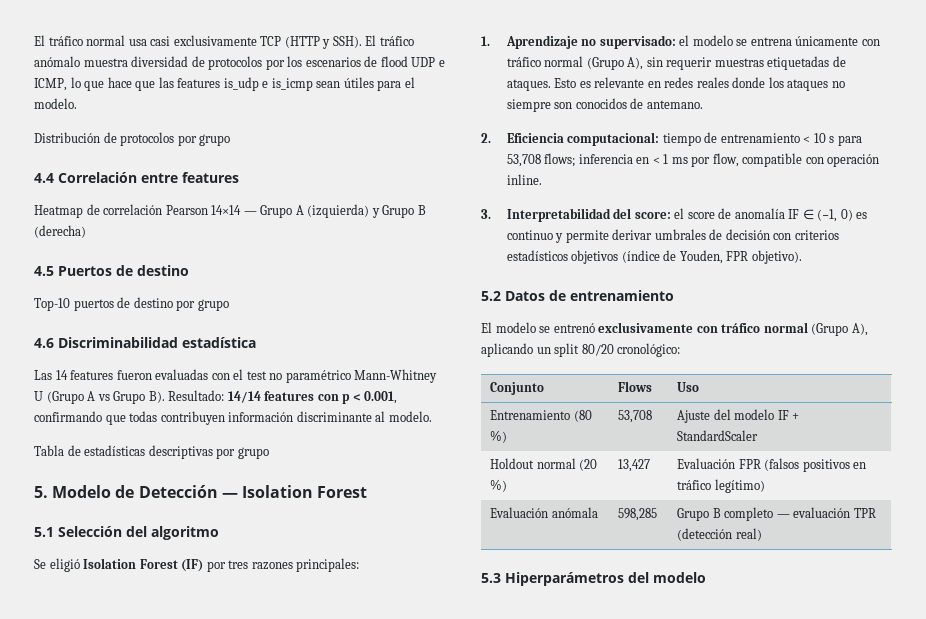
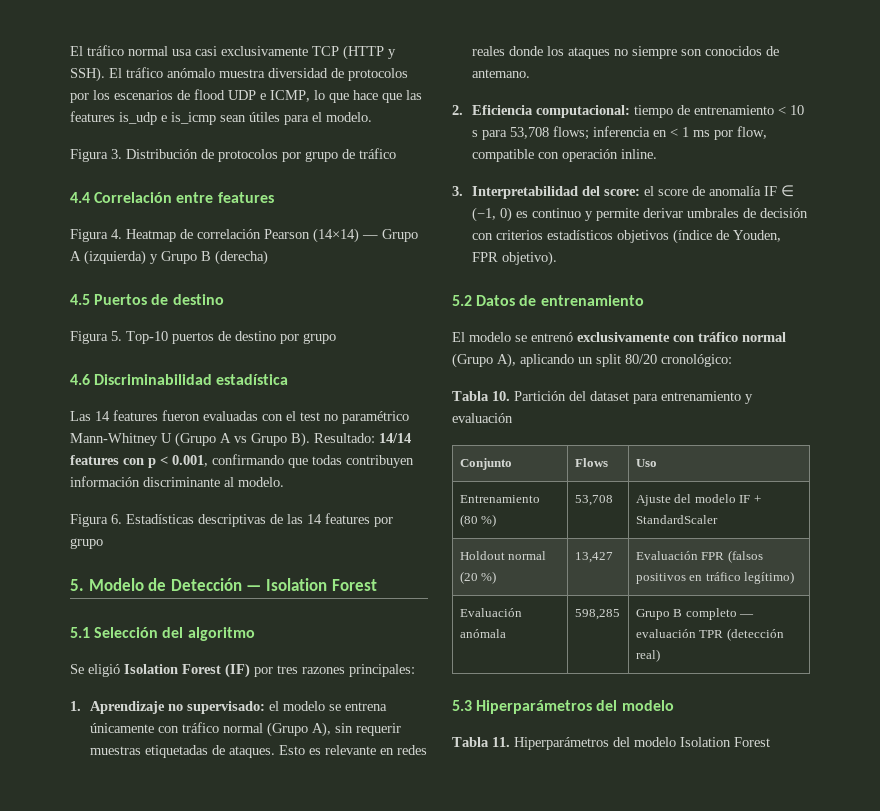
- Distribución de protocolos por grupo
+ Figura 3. Distribución de protocolos por grupo de tráfico
- Heatmap de correlación Pearson 14×14 — Grupo A (izquierda) y Grupo B (derecha)
+ Figura 4. Heatmap de correlación Pearson (14×14) — Grupo A (izquierda) y Grupo B (derecha)
- Top-10 puertos de destino por grupo
+ Figura 5. Top-10 puertos de destino por grupo
- Tabla de estadísticas descriptivas por grupo
+ Figura 6. Estadísticas descriptivas de las 14 features por grupo
+ Tabla 10. Partición del dataset para entrenamiento y evaluación
+ Tabla 11. Hiperparámetros del modelo Isolation Forest

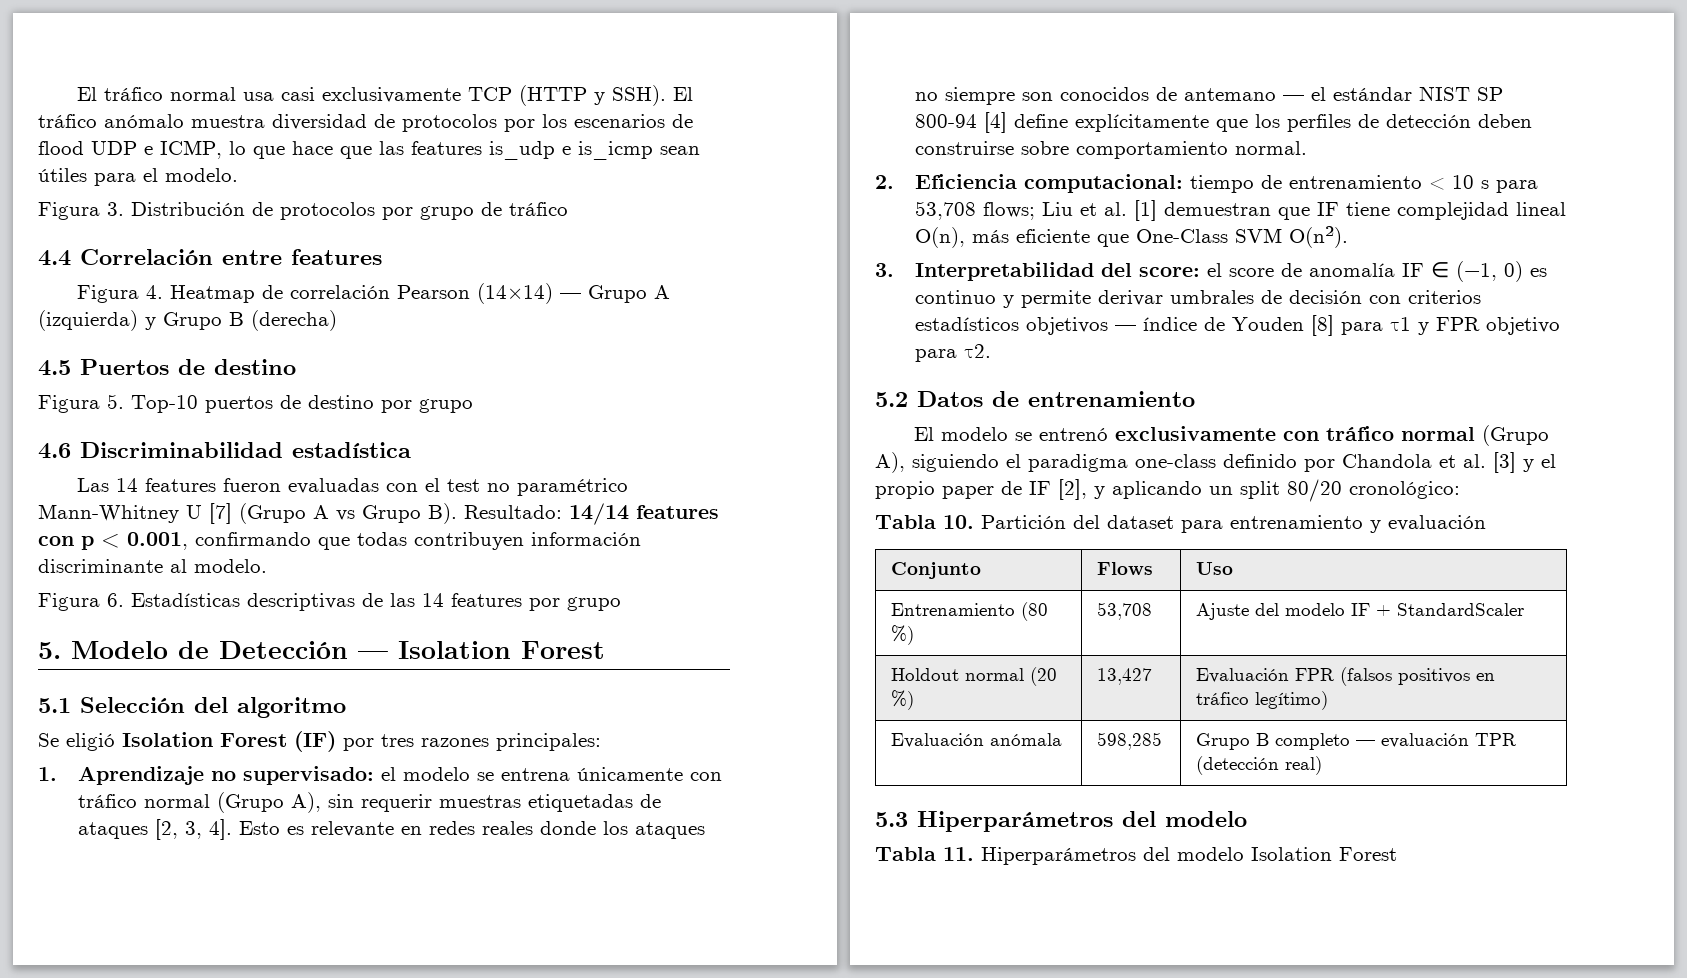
- Las 14 features fueron evaluadas con el test no paramétrico Mann-Whitney U (Grupo A vs Grupo B). Resultado: 14/14 features con p < 0.001, confirmando que todas contribuyen información discriminante al modelo.
+ Las 14 features fueron evaluadas con el test no paramétrico Mann-Whitney U [7] (Grupo A vs Grupo B). Resultado: 14/14 features con p < 0.001, confirmando que todas contribuyen información discriminante al modelo.
- 1. Aprendizaje no supervisado: el modelo se entrena únicamente con tráfico normal (Grupo A), sin requerir muestras etiquetadas de ataques.
+ 1. Aprendizaje no supervisado: el modelo se entrena únicamente con tráfico normal (Grupo A), sin requerir muestras etiquetadas de ataques [2, 3, 4].
- Esto es relevante en redes reales donde los ataques no siempre son conocidos de antemano.
+ Esto es relevante en redes reales donde los ataques no siempre son conocidos de antemano — el estándar NIST SP 800-94 [4] define explícitamente que los perfiles de detección deben construirse sobre comportamiento normal.
- 2. Eficiencia computacional: tiempo de entrenamiento < 10 s para 53,708 flows; inferencia en < 1 ms por flow, compatible con operación inline.
+ 2. Eficiencia computacional: tiempo de entrenamiento < 10 s para 53,708 flows; Liu et al. [1] demuestran que IF tiene complejidad lineal O(n), más eficiente que One-Class SVM O(n²).
- 3. Interpretabilidad del score: el score de anomalía IF ∈ (−1, 0) es continuo y permite derivar umbrales de decisión con criterios estadísticos objetivos (índice de Youden, FPR objetivo).
+ 3. Interpretabilidad del score: el score de anomalía IF ∈ (−1, 0) es continuo y permite derivar umbrales de decisión con criterios estadísticos objetivos — índice de Youden [8] para τ1 y FPR objetivo para τ2.
- El modelo se entrenó exclusivamente con tráfico normal (Grupo A), aplicando un split 80/20 cronológico:
+ El modelo se entrenó exclusivamente con tráfico normal (Grupo A), siguiendo el paradigma one-class definido por Chandola et al. [3] y el propio paper de IF [2], y aplicando un split 80/20 cronológico:

